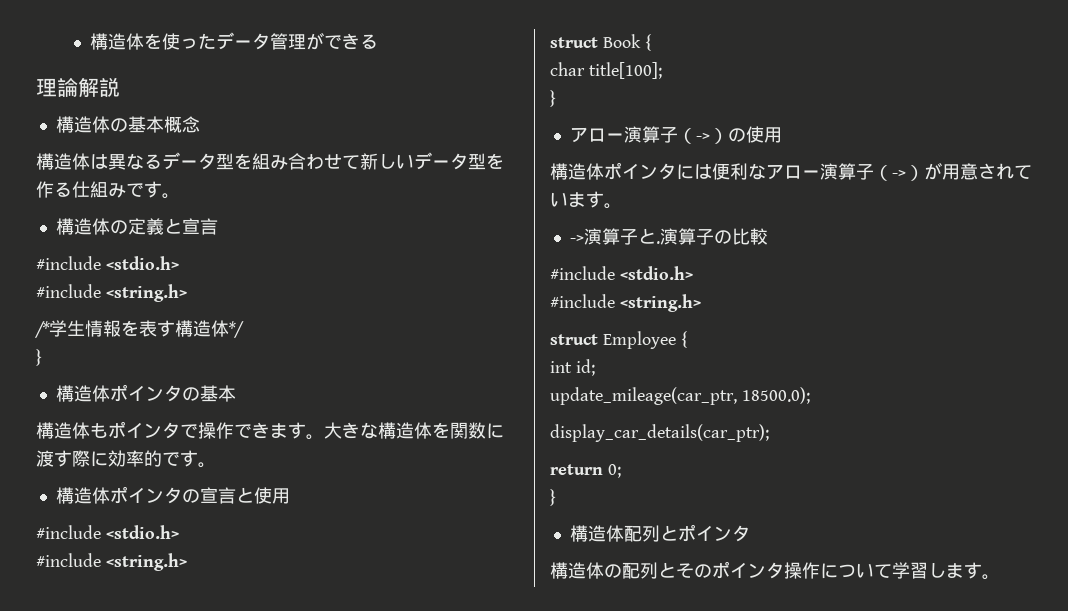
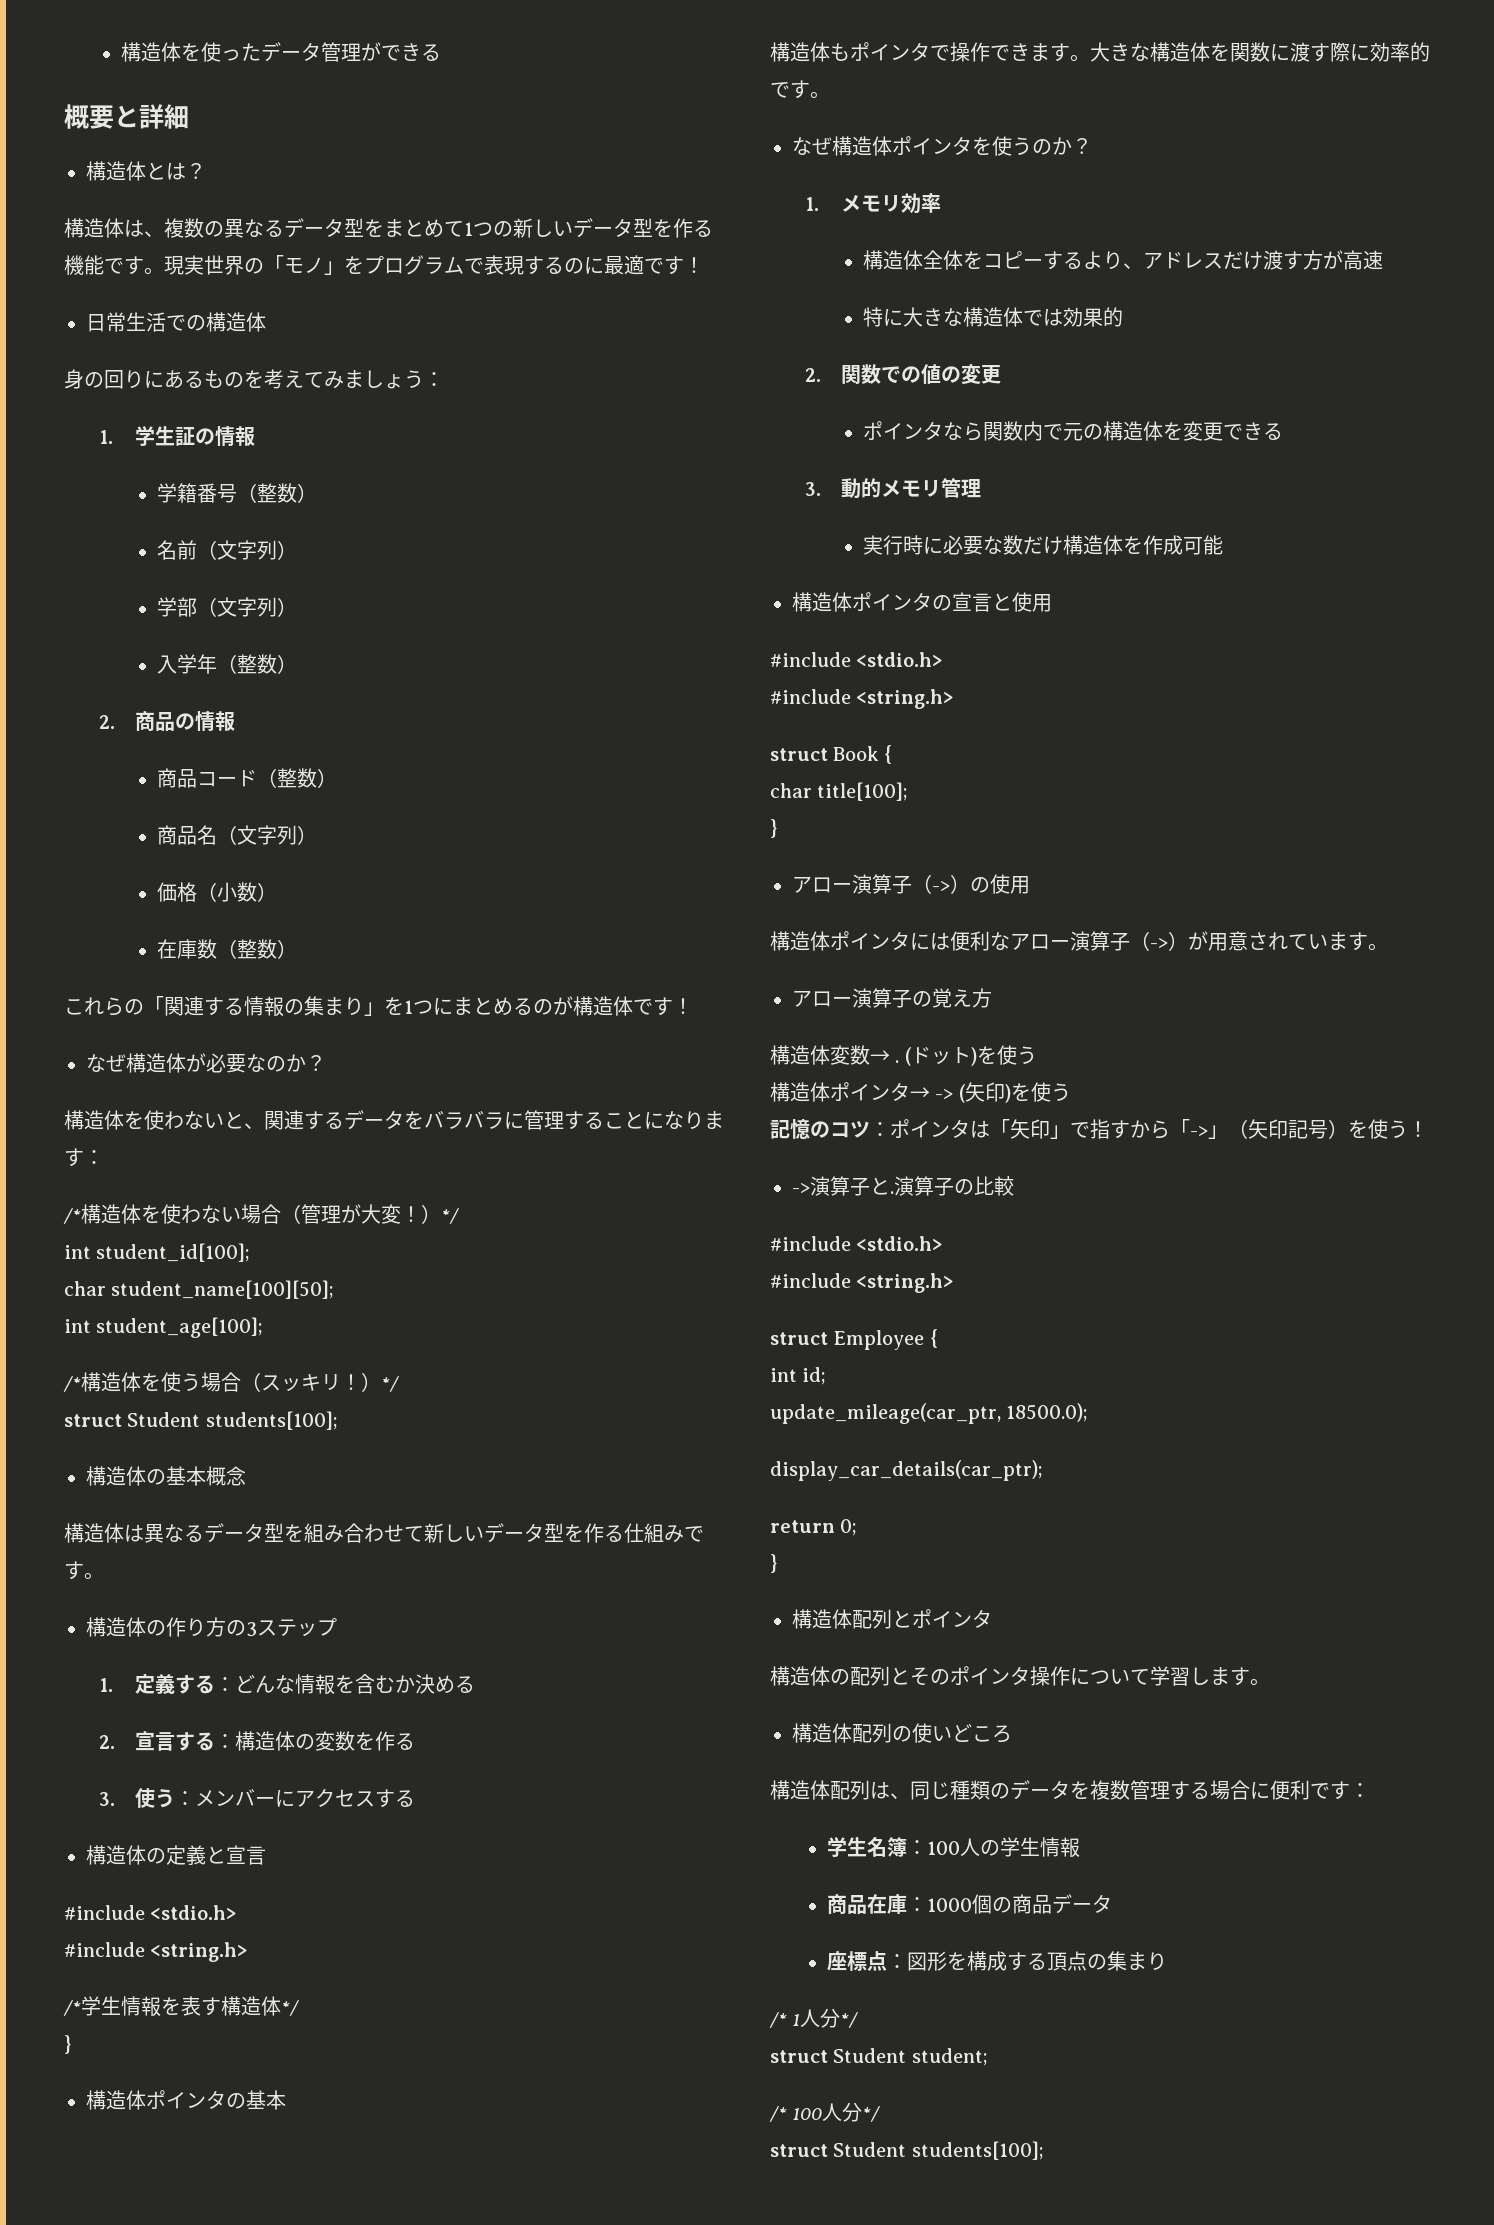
- 理論解説
+ 概要と詳細
+ 構造体とは？
+ 構造体は、複数の異なるデータ型をまとめて1つの新しいデータ型を作る機能です。現実世界の「モノ」をプログラムで表現するのに最適です！
+ 日常生活での構造体
+ 身の回りにあるものを考えてみましょう：
+ 1.学生証の情報
+ 学籍番号（整数）
+ 名前（文字列）
+ 学部（文字列）
+ 入学年（整数）
+ 2.商品の情報
+ 商品コード（整数）
+ 商品名（文字列）
+ 価格（小数）
+ 在庫数（整数）
+ これらの「関連する情報の集まり」を1つにまとめるのが構造体です！
+ なぜ構造体が必要なのか？
+ 構造体を使わないと、関連するデータをバラバラに管理することになります：
+ /*構造体を使わない場合（管理が大変！）*/
+ int student_id[100];
+ char student_name[100][50];
+ int student_age[100];
+ /*構造体を使う場合（スッキリ！）*/
+ struct Student students[100];
+ 構造体の作り方の3ステップ
+ 1.定義する：どんな情報を含むか決める
+ 2.宣言する：構造体の変数を作る
+ 3.使う：メンバーにアクセスする
+ なぜ構造体ポインタを使うのか？
+ 1.メモリ効率
+ 構造体全体をコピーするより、アドレスだけ渡す方が高速
+ 特に大きな構造体では効果的
+ 2.関数での値の変更
+ ポインタなら関数内で元の構造体を変更できる
+ 3.動的メモリ管理
+ 実行時に必要な数だけ構造体を作成可能
+ アロー演算子の覚え方
+ 構造体変数→ . (ドット)を使う
+ 構造体ポインタ→ -> (矢印)を使う
+ 記憶のコツ：ポインタは「矢印」で指すから「->」（矢印記号）を使う！
+ 構造体配列の使いどころ
+ 構造体配列は、同じ種類のデータを複数管理する場合に便利です：
+ 学生名簿：100人の学生情報
+ 商品在庫：1000個の商品データ
+ 座標点：図形を構成する頂点の集まり
+ /* 1人分*/
+ struct Student student;
+ /* 100人分*/
+ struct Student students[100];

